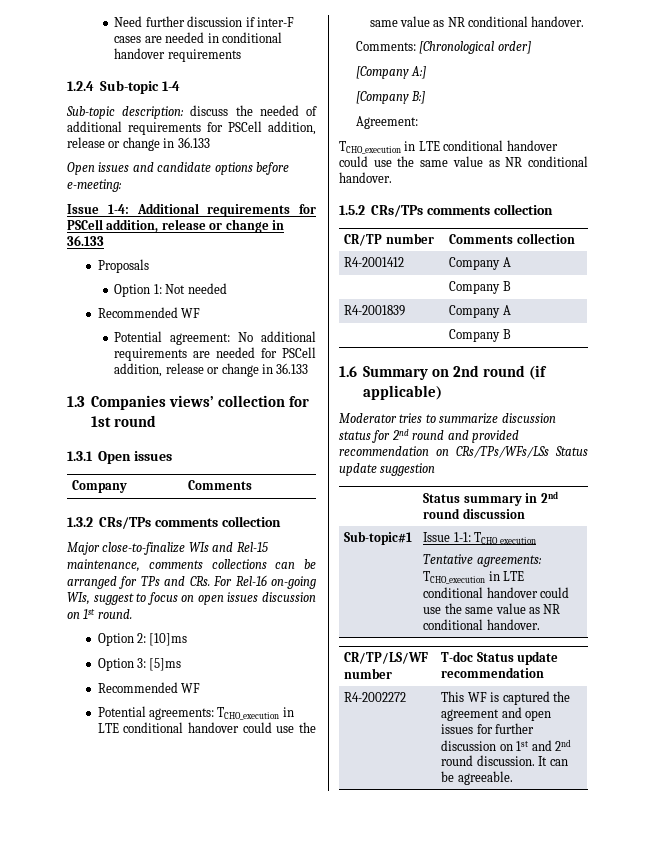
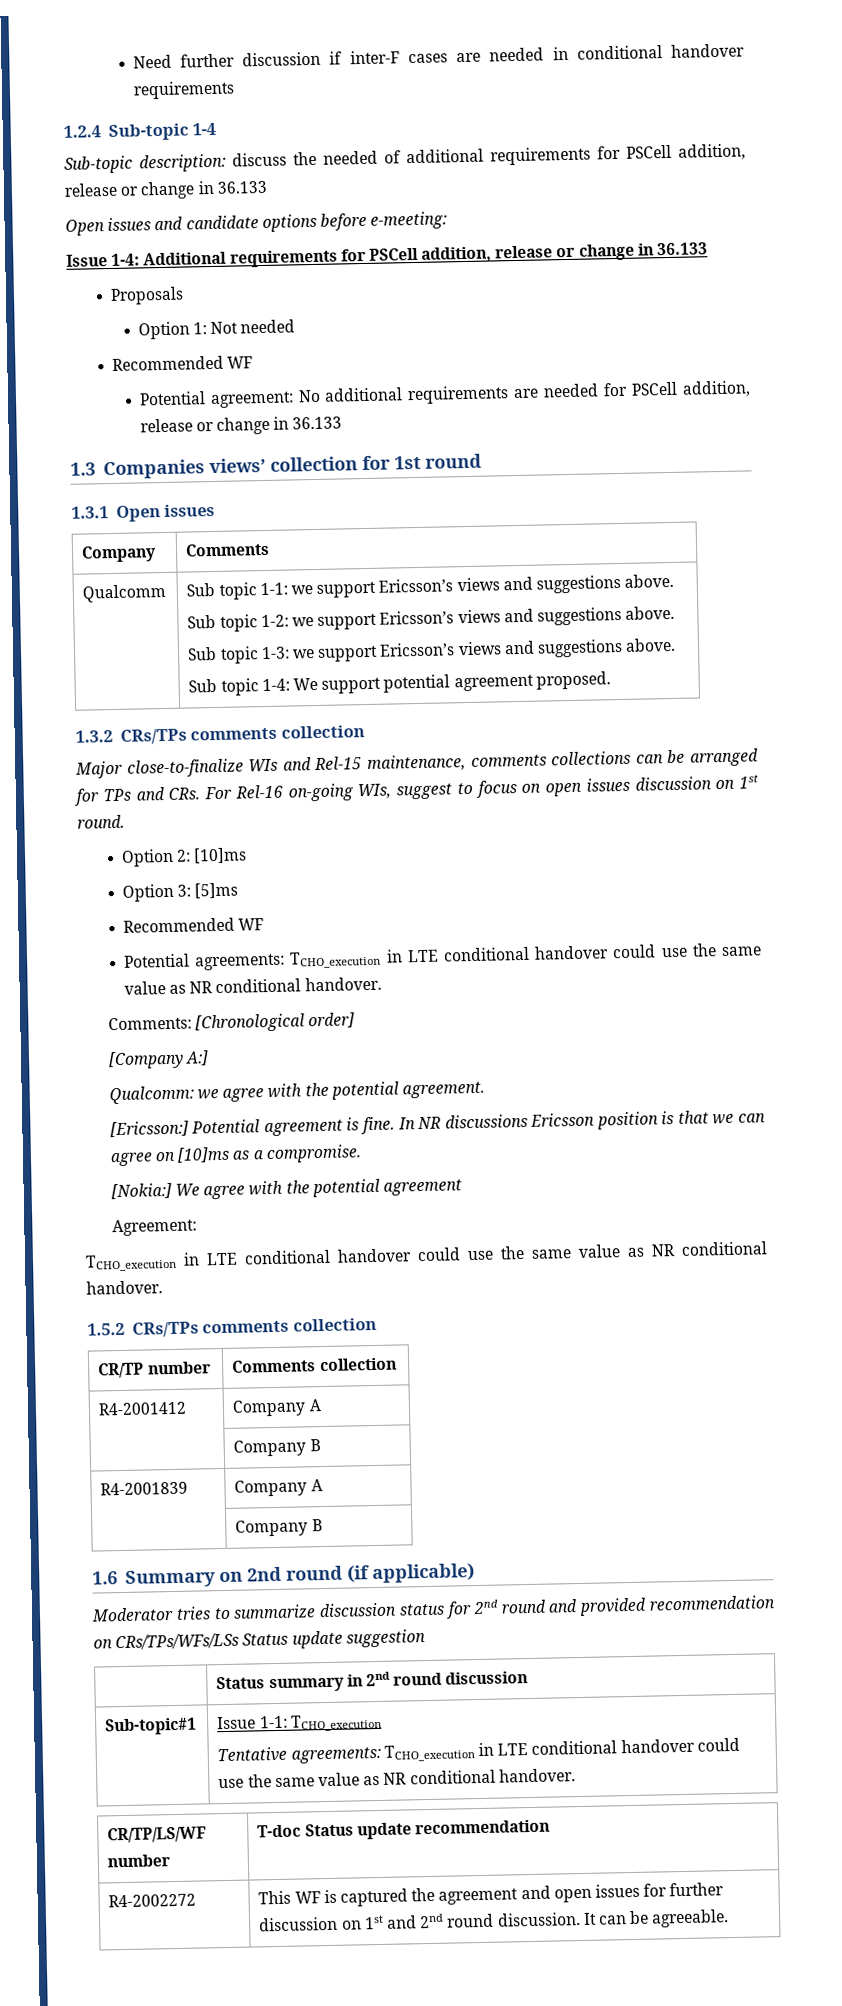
+ Qualcomm | Sub topic 1-1: we support Ericsson’s views and suggestions above.
+ Sub topic 1-2: we support Ericsson’s views and suggestions above.
+ Sub topic 1-3: we support Ericsson’s views and suggestions above.
+ Sub topic 1-4: We support potential agreement proposed.
- [Company B:]
+ Qualcomm: we agree with the potential agreement.
+ [Ericsson:] Potential agreement is fine. In NR discussions Ericsson position is that we can agree on [10]ms as a compromise.
+ [Nokia:] We agree with the potential agreement

